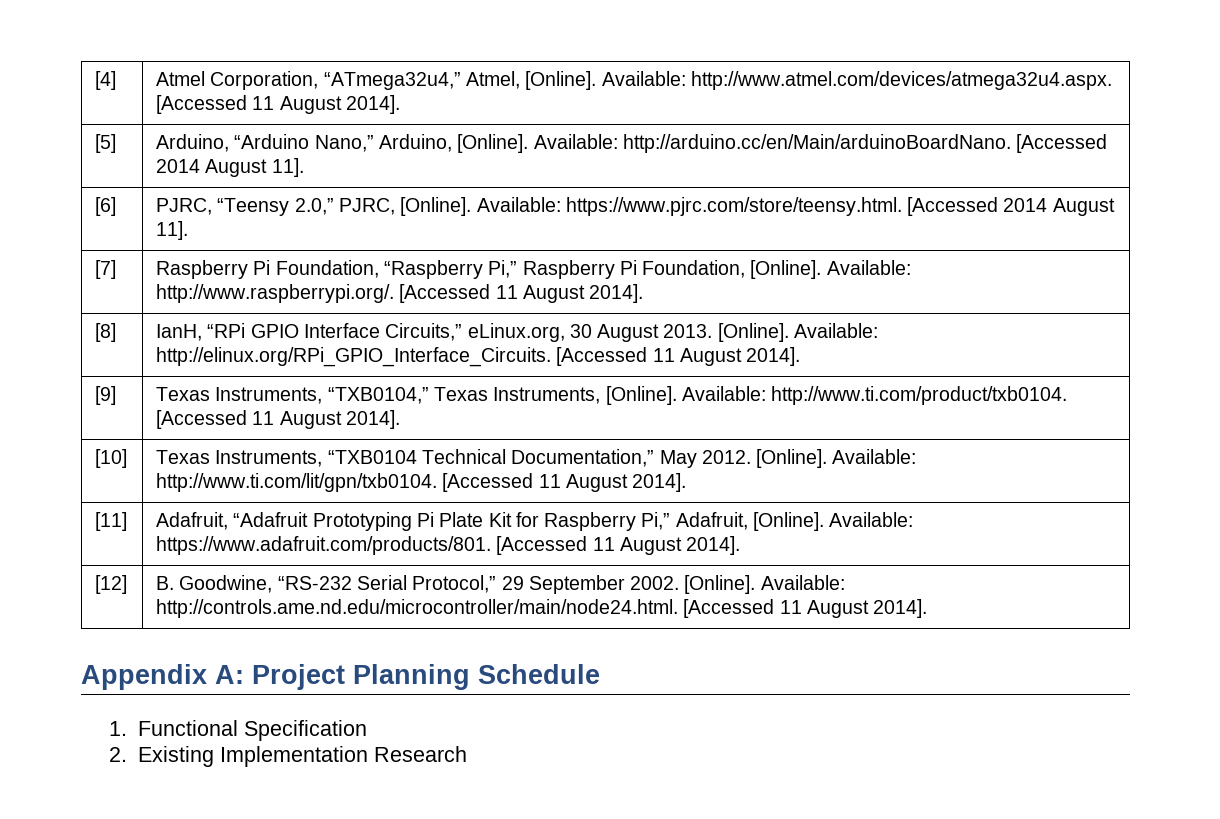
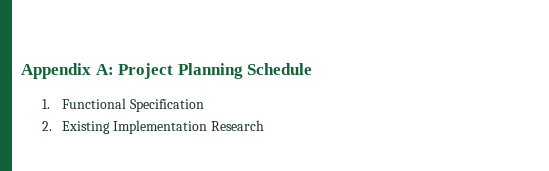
- [4] | Atmel Corporation, “ATmega32u4,” Atmel, [Online]. Available: http://www.atmel.com/devices/atmega32u4.aspx. [Accessed 11 August 2014].
- [5] | Arduino, “Arduino Nano,” Arduino, [Online]. Available: http://arduino.cc/en/Main/arduinoBoardNano. [Accessed 2014 August 11].
- [6] | PJRC, “Teensy 2.0,” PJRC, [Online]. Available: https://www.pjrc.com/store/teensy.html. [Accessed 2014 August 11].
- [7] | Raspberry Pi Foundation, “Raspberry Pi,” Raspberry Pi Foundation, [Online]. Available: http://www.raspberrypi.org/. [Accessed 11 August 2014].
- [8] | IanH, “RPi GPIO Interface Circuits,” eLinux.org, 30 August 2013. [Online]. Available: http://elinux.org/RPi_GPIO_Interface_Circuits. [Accessed 11 August 2014].
- [9] | Texas Instruments, “TXB0104,” Texas Instruments, [Online]. Available: http://www.ti.com/product/txb0104. [Accessed 11 August 2014].
- [10] | Texas Instruments, “TXB0104 Technical Documentation,” May 2012. [Online]. Available: http://www.ti.com/lit/gpn/txb0104. [Accessed 11 August 2014].
- [11] | Adafruit, “Adafruit Prototyping Pi Plate Kit for Raspberry Pi,” Adafruit, [Online]. Available: https://www.adafruit.com/products/801. [Accessed 11 August 2014].
- [12] | B. Goodwine, “RS-232 Serial Protocol,” 29 September 2002. [Online]. Available: http://controls.ame.nd.edu/microcontroller/main/node24.html. [Accessed 11 August 2014].

